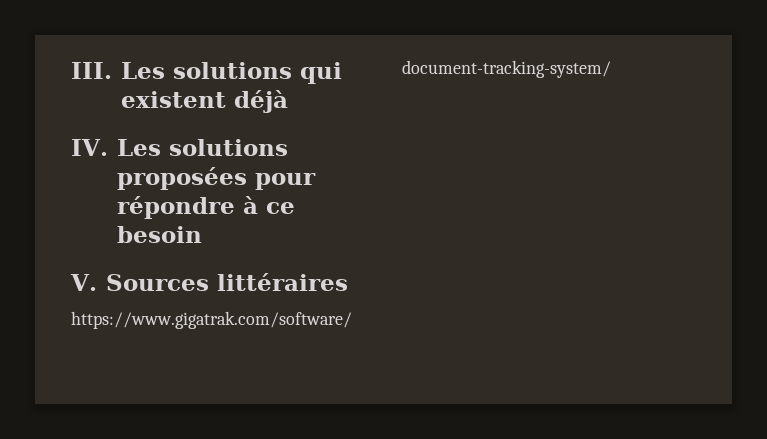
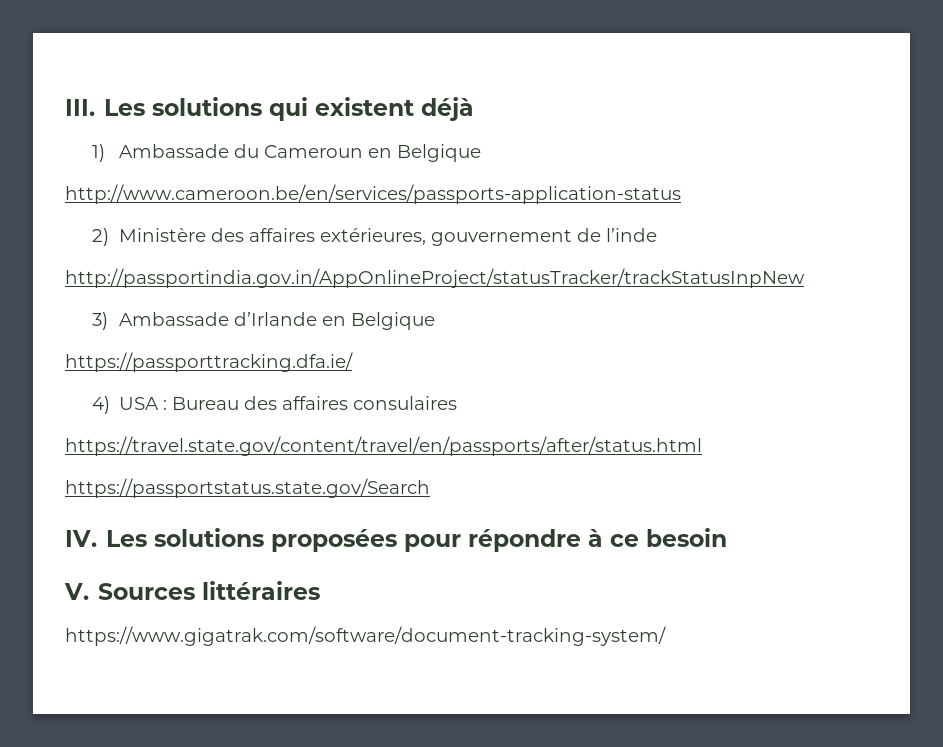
+ 1) Ambassade du Cameroun en Belgique
+ http://www.cameroon.be/en/services/passports-application-status
+ 2) Ministère des affaires extérieures, gouvernement de l’inde
+ http://passportindia.gov.in/AppOnlineProject/statusTracker/trackStatusInpNew
+ 3) Ambassade d’Irlande en Belgique
+ https://passporttracking.dfa.ie/
+ 4) USA : Bureau des affaires consulaires
+ https://travel.state.gov/content/travel/en/passports/after/status.html
+ https://passportstatus.state.gov/Search

